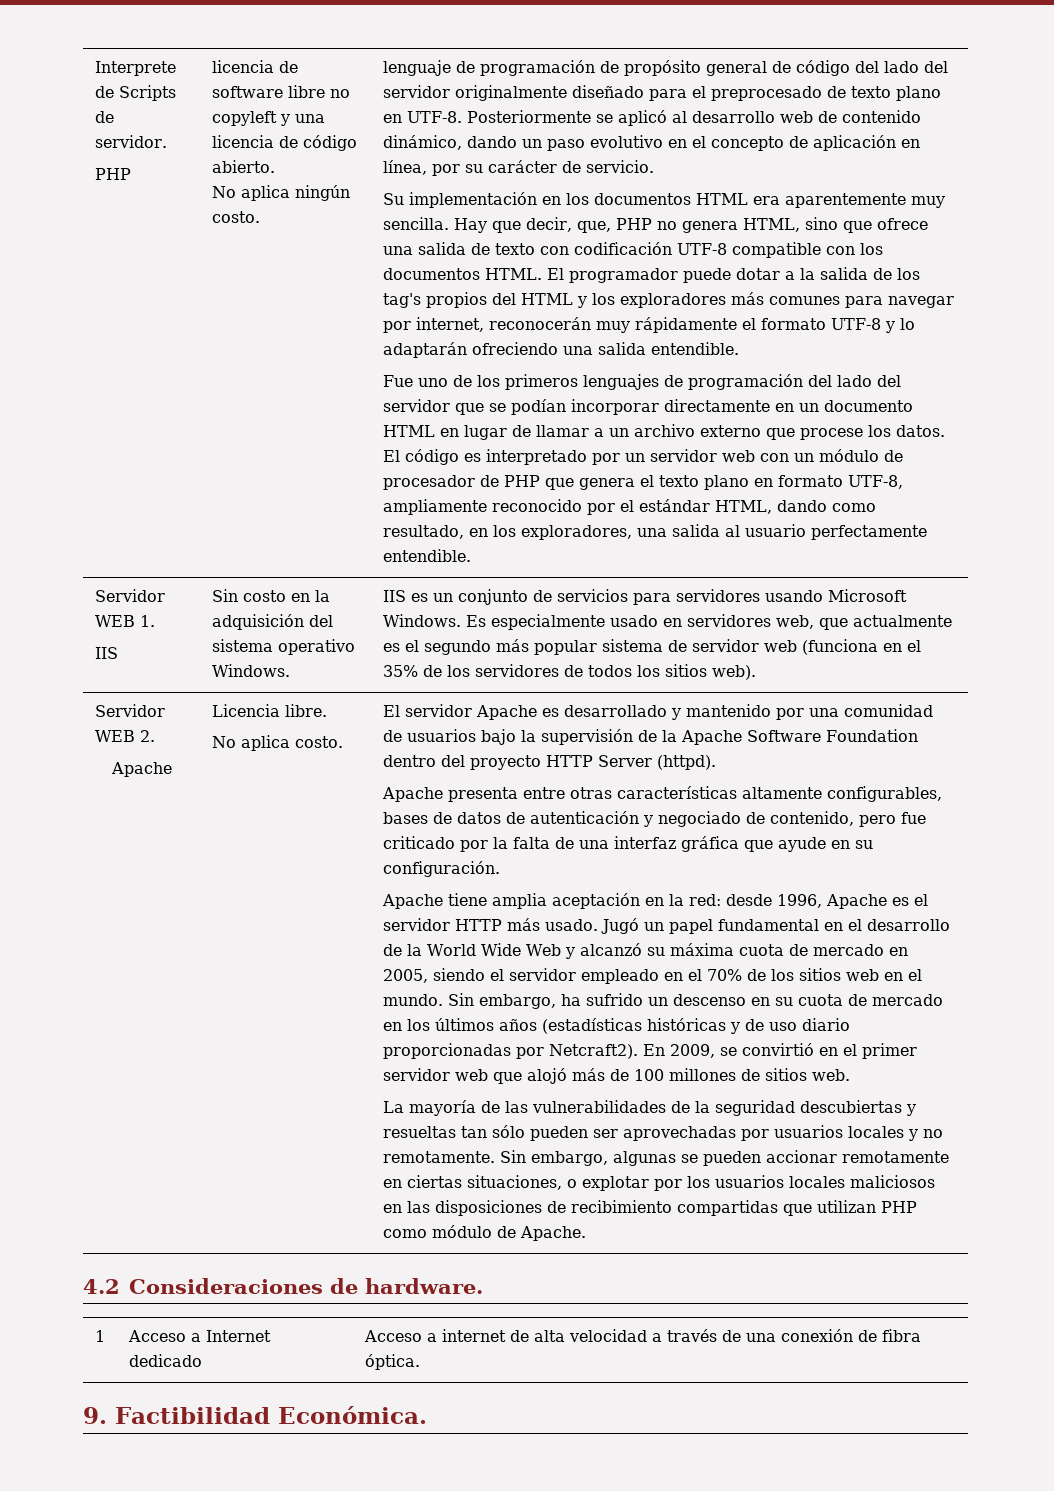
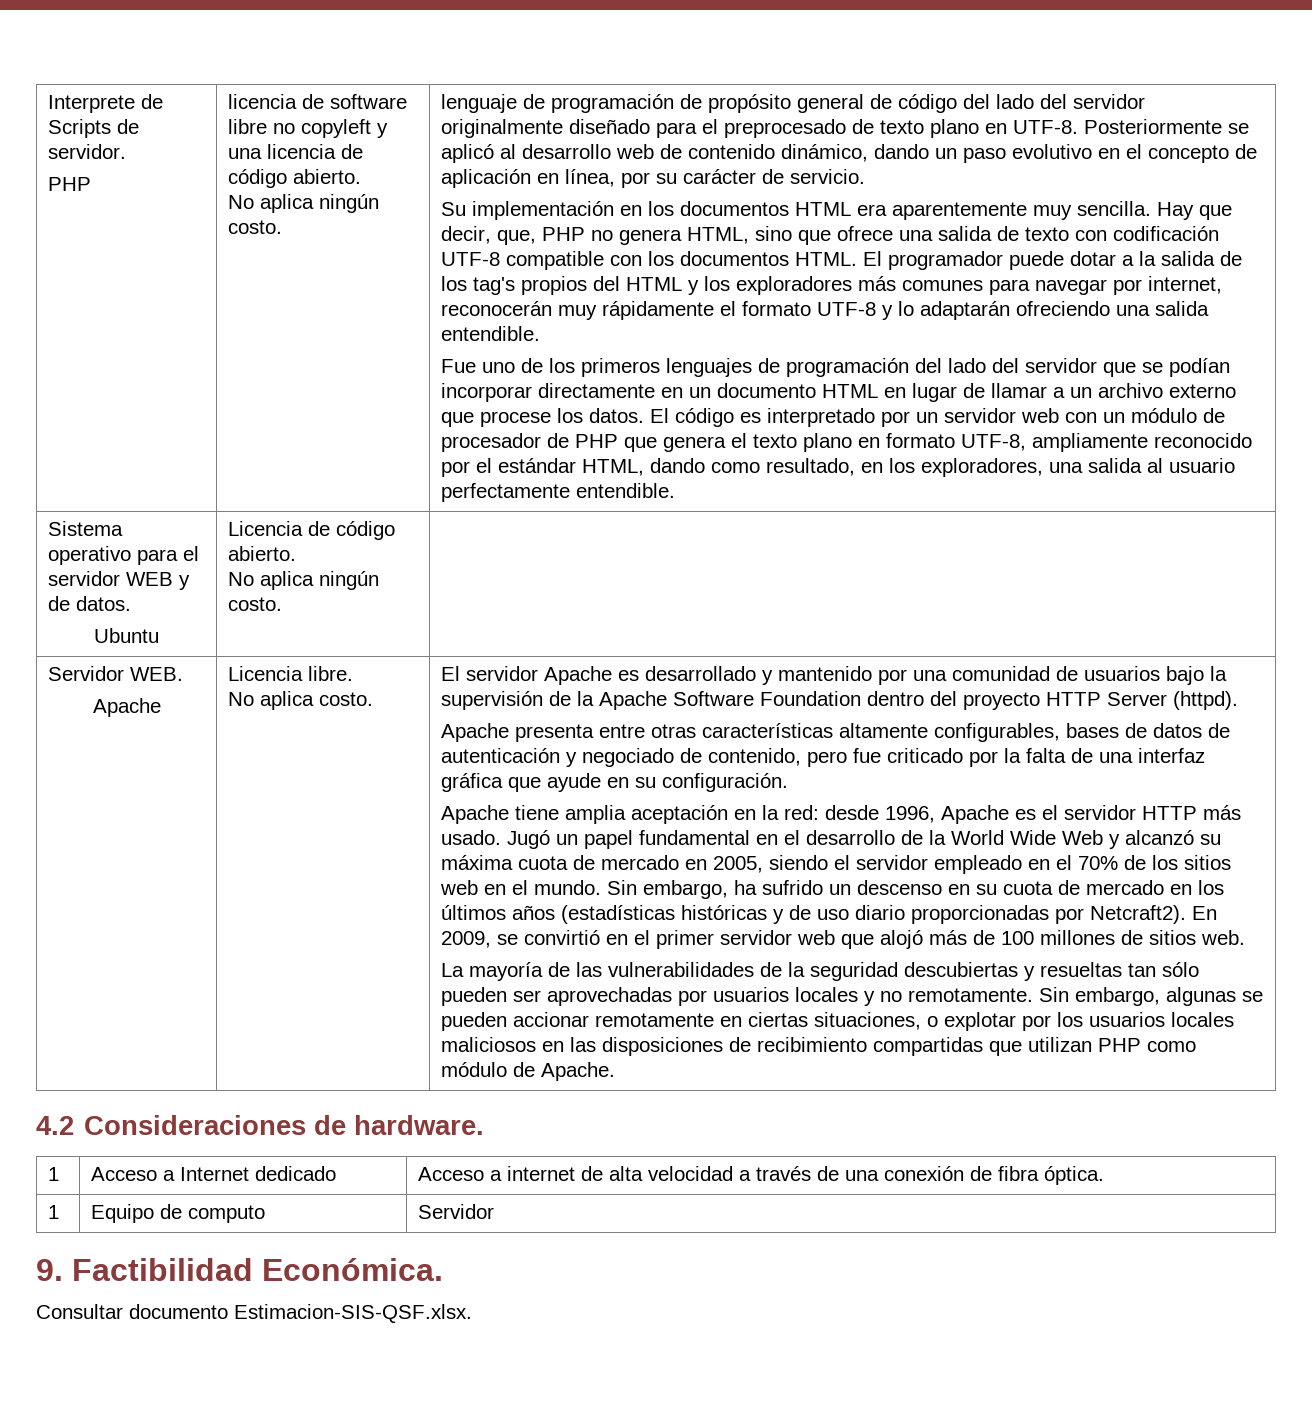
- Servidor WEB 1.
- IIS | Sin costo en la adquisición del sistema operativo Windows. | IIS es un conjunto de servicios para servidores usando Microsoft Windows. Es especialmente usado en servidores web, que actualmente es el segundo más popular sistema de servidor web (funciona en el 35% de los servidores de todos los sitios web).
- Servidor WEB 2.
+ Sistema operativo para el servidor WEB y de datos.
+ Ubuntu | Licencia de código abierto.
+ No aplica ningún costo. |
+ Servidor WEB.
+ 1 | Equipo de computo | Servidor
+ Consultar documento Estimacion-SIS-QSF.xlsx.

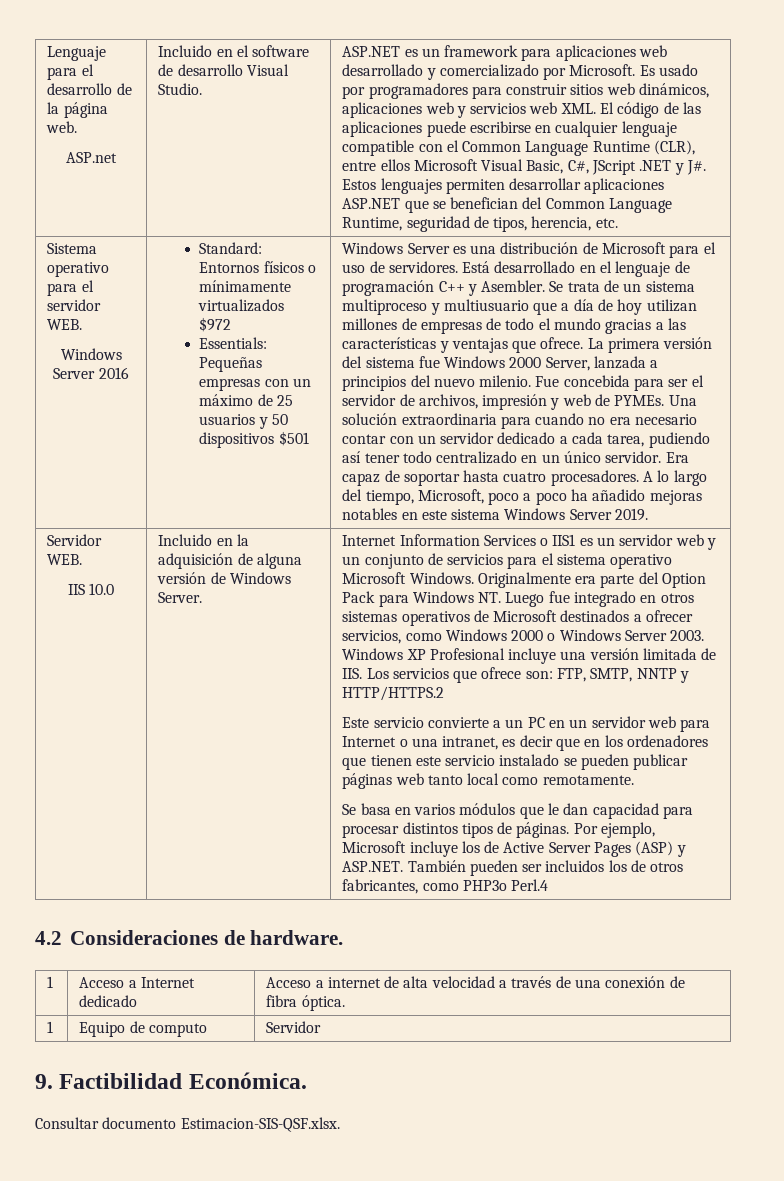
- Interprete de Scripts de servidor.
- PHP | licencia de software libre no copyleft y una licencia de código abierto.
- No aplica ningún costo. | lenguaje de programación de propósito general de código del lado del servidor originalmente diseñado para el preprocesado de texto plano en UTF-8. Posteriormente se aplicó al desarrollo web de contenido dinámico, dando un paso evolutivo en el concepto de aplicación en línea, por su carácter de servicio.
- Su implementación en los documentos HTML era aparentemente muy sencilla. Hay que decir, que, PHP no genera HTML, sino que ofrece una salida de texto con codificación UTF-8 compatible con los documentos HTML. El programador puede dotar a la salida de los tag's propios del HTML y los exploradores más comunes para navegar por internet, reconocerán muy rápidamente el formato UTF-8 y lo adaptarán ofreciendo una salida entendible.
- Fue uno de los primeros lenguajes de programación del lado del servidor que se podían incorporar directamente en un documento HTML en lugar de llamar a un archivo externo que procese los datos. El código es interpretado por un servidor web con un módulo de procesador de PHP que genera el texto plano en formato UTF-8, ampliamente reconocido por el estándar HTML, dando como resultado, en los exploradores, una salida al usuario perfectamente entendible.
+ Lenguaje para el desarrollo de la página web.
+ ASP.net | Incluido en el software de desarrollo Visual Studio. | ASP.NET es un framework para aplicaciones web desarrollado y comercializado por Microsoft. Es usado por programadores para construir sitios web dinámicos, aplicaciones web y servicios web XML. El código de las aplicaciones puede escribirse en cualquier lenguaje compatible con el Common Language Runtime (CLR), entre ellos Microsoft Visual Basic, C#, JScript .NET y J#. Estos lenguajes permiten desarrollar aplicaciones ASP.NET que se benefician del Common Language Runtime, seguridad de tipos, herencia, etc.
- Sistema operativo para el servidor WEB y de datos.
- Ubuntu | Licencia de código abierto.
- No aplica ningún costo. |
+ Sistema operativo para el servidor WEB.
+ Windows Server 2016 | Standard: Entornos físicos o mínimamente virtualizados $972
+ Essentials: Pequeñas empresas con un máximo de 25 usuarios y 50 dispositivos $501 | Windows Server es una distribución de Microsoft para el uso de servidores. Está desarrollado en el lenguaje de programación C++ y Asembler. Se trata de un sistema multiproceso y multiusuario que a día de hoy utilizan millones de empresas de todo el mundo gracias a las características y ventajas que ofrece. La primera versión del sistema fue Windows 2000 Server, lanzada a principios del nuevo milenio. Fue concebida para ser el servidor de archivos, impresión y web de PYMEs. Una solución extraordinaria para cuando no era necesario contar con un servidor dedicado a cada tarea, pudiendo así tener todo centralizado en un único servidor. Era capaz de soportar hasta cuatro procesadores. A lo largo del tiempo, Microsoft, poco a poco ha añadido mejoras notables en este sistema Windows Server 2019.
  Servidor WEB.
- Apache | Licencia libre.
- No aplica costo. | El servidor Apache es desarrollado y mantenido por una comunidad de usuarios bajo la supervisión de la Apache Software Foundation dentro del proyecto HTTP Server (httpd).
- Apache presenta entre otras características altamente configurables, bases de datos de autenticación y negociado de contenido, pero fue criticado por la falta de una interfaz gráfica que ayude en su configuración.
- Apache tiene amplia aceptación en la red: desde 1996, Apache es el servidor HTTP más usado. Jugó un papel fundamental en el desarrollo de la World Wide Web y alcanzó su máxima cuota de mercado en 2005, siendo el servidor empleado en el 70% de los sitios web en el mundo. Sin embargo, ha sufrido un descenso en su cuota de mercado en los últimos años (estadísticas históricas y de uso diario proporcionadas por Netcraft2). En 2009, se convirtió en el primer servidor web que alojó más de 100 millones de sitios web.
- La mayoría de las vulnerabilidades de la seguridad descubiertas y resueltas tan sólo pueden ser aprovechadas por usuarios locales y no remotamente. Sin embargo, algunas se pueden accionar remotamente en ciertas situaciones, o explotar por los usuarios locales maliciosos en las disposiciones de recibimiento compartidas que utilizan PHP como módulo de Apache.
+ IIS 10.0 | Incluido en la adquisición de alguna versión de Windows Server. | Internet Information Services o IIS1 es un servidor web y un conjunto de servicios para el sistema operativo Microsoft Windows. Originalmente era parte del Option Pack para Windows NT. Luego fue integrado en otros sistemas operativos de Microsoft destinados a ofrecer servicios, como Windows 2000 o Windows Server 2003. Windows XP Profesional incluye una versión limitada de IIS. Los servicios que ofrece son: FTP, SMTP, NNTP y HTTP/HTTPS.2
+ Este servicio convierte a un PC en un servidor web para Internet o una intranet, es decir que en los ordenadores que tienen este servicio instalado se pueden publicar páginas web tanto local como remotamente.
+ Se basa en varios módulos que le dan capacidad para procesar distintos tipos de páginas. Por ejemplo, Microsoft incluye los de Active Server Pages (ASP) y ASP.NET. También pueden ser incluidos los de otros fabricantes, como PHP3o Perl.4

